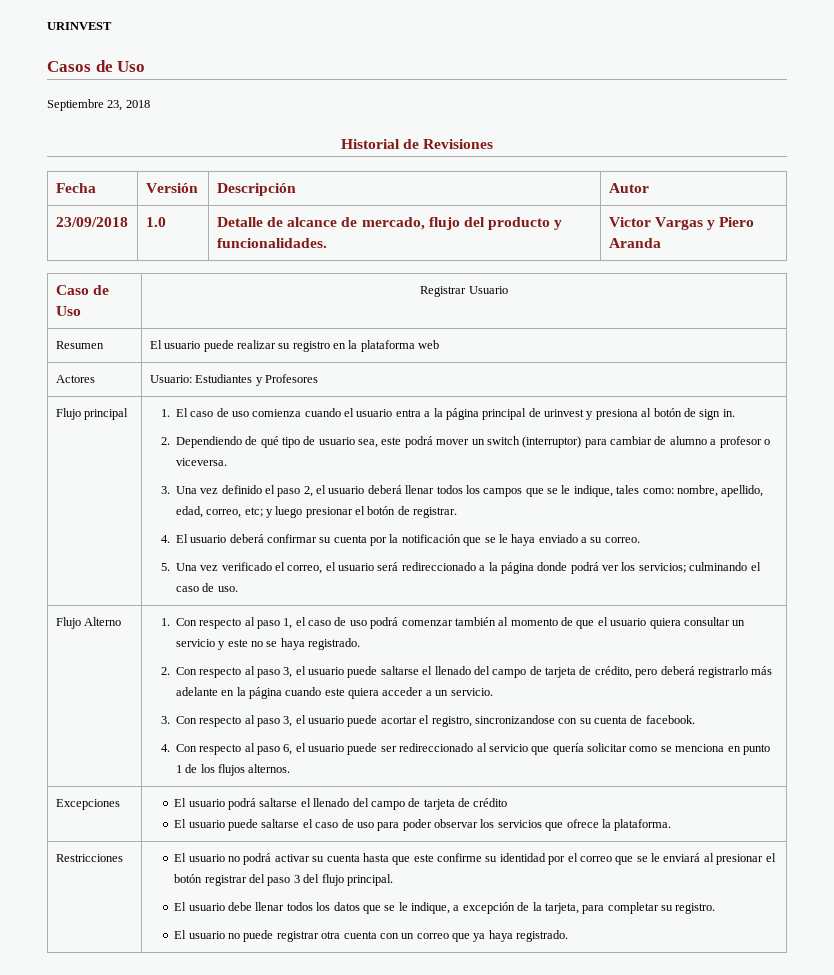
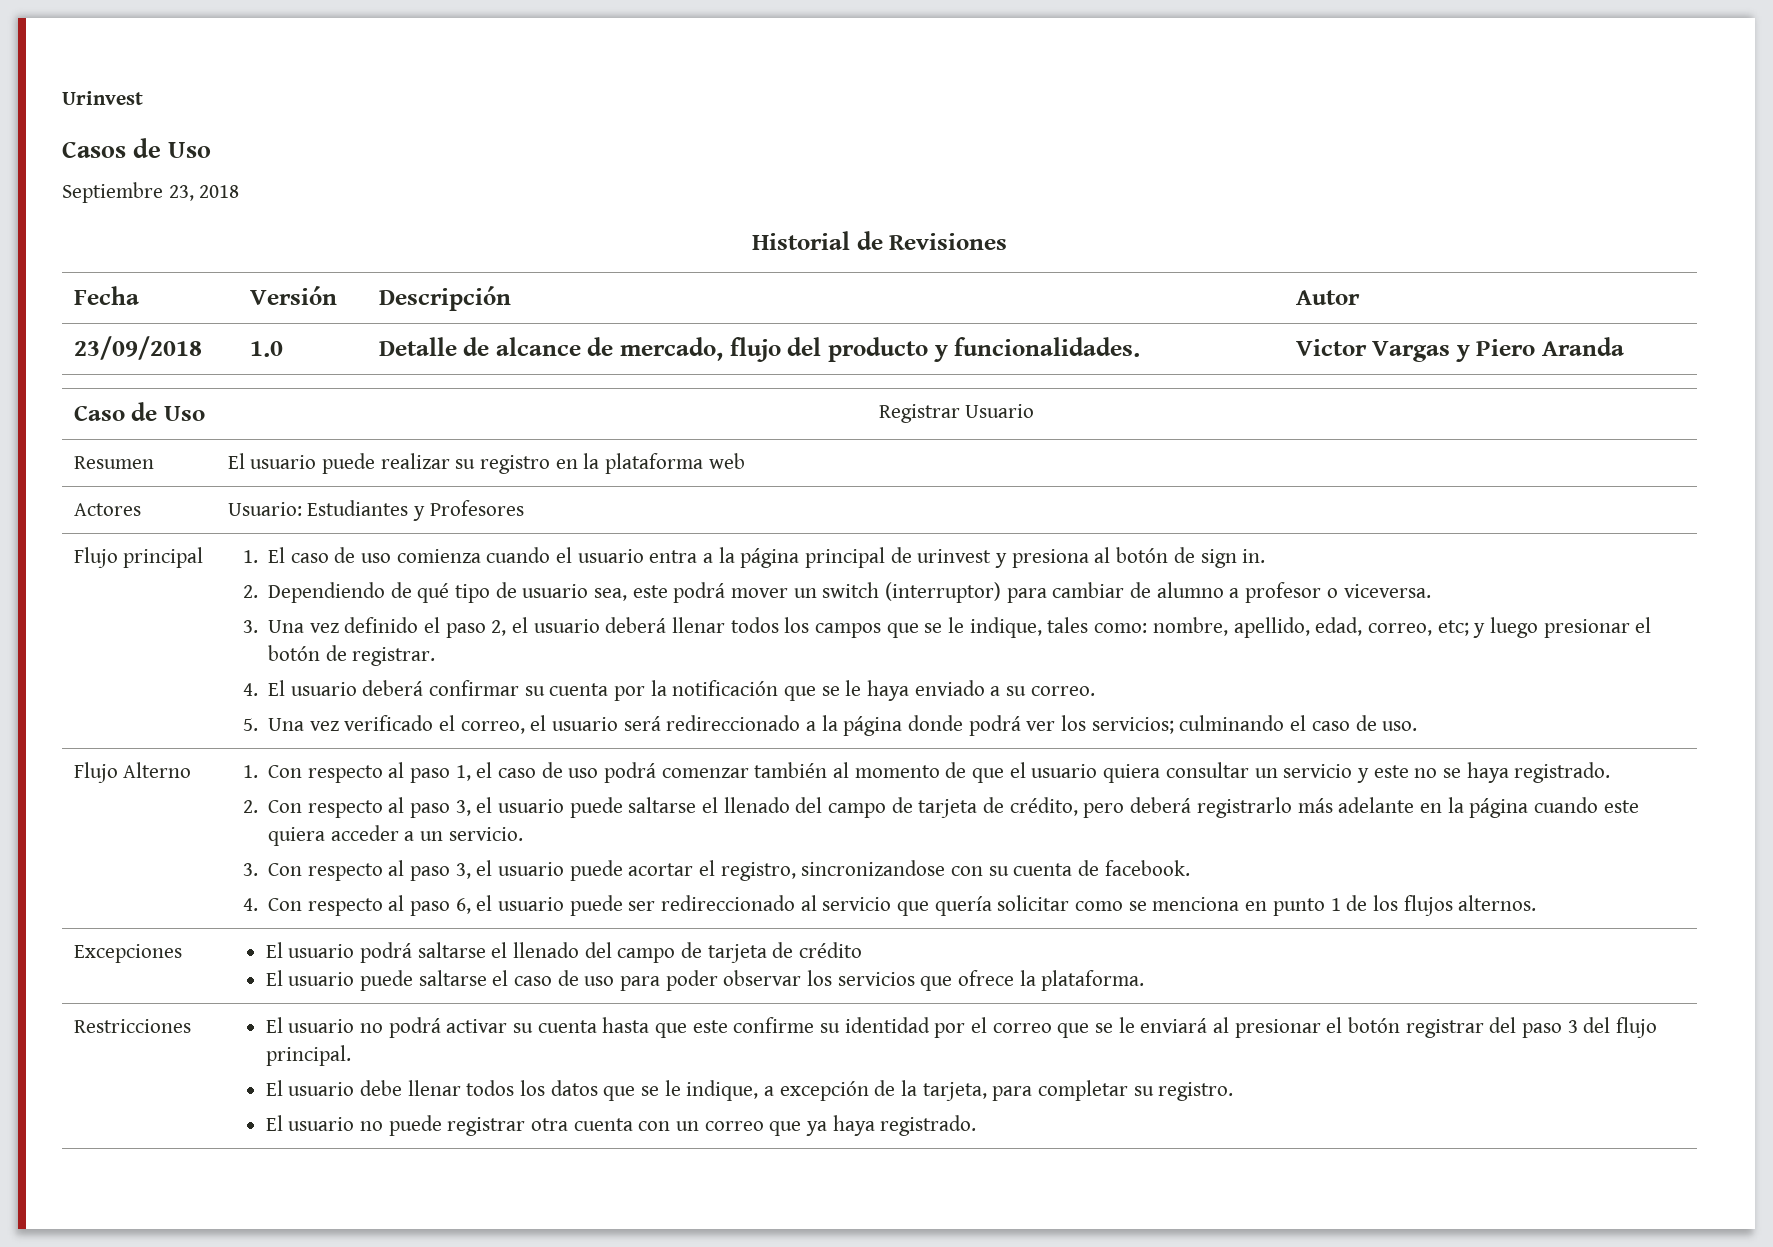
- URINVEST
+ Urinvest

